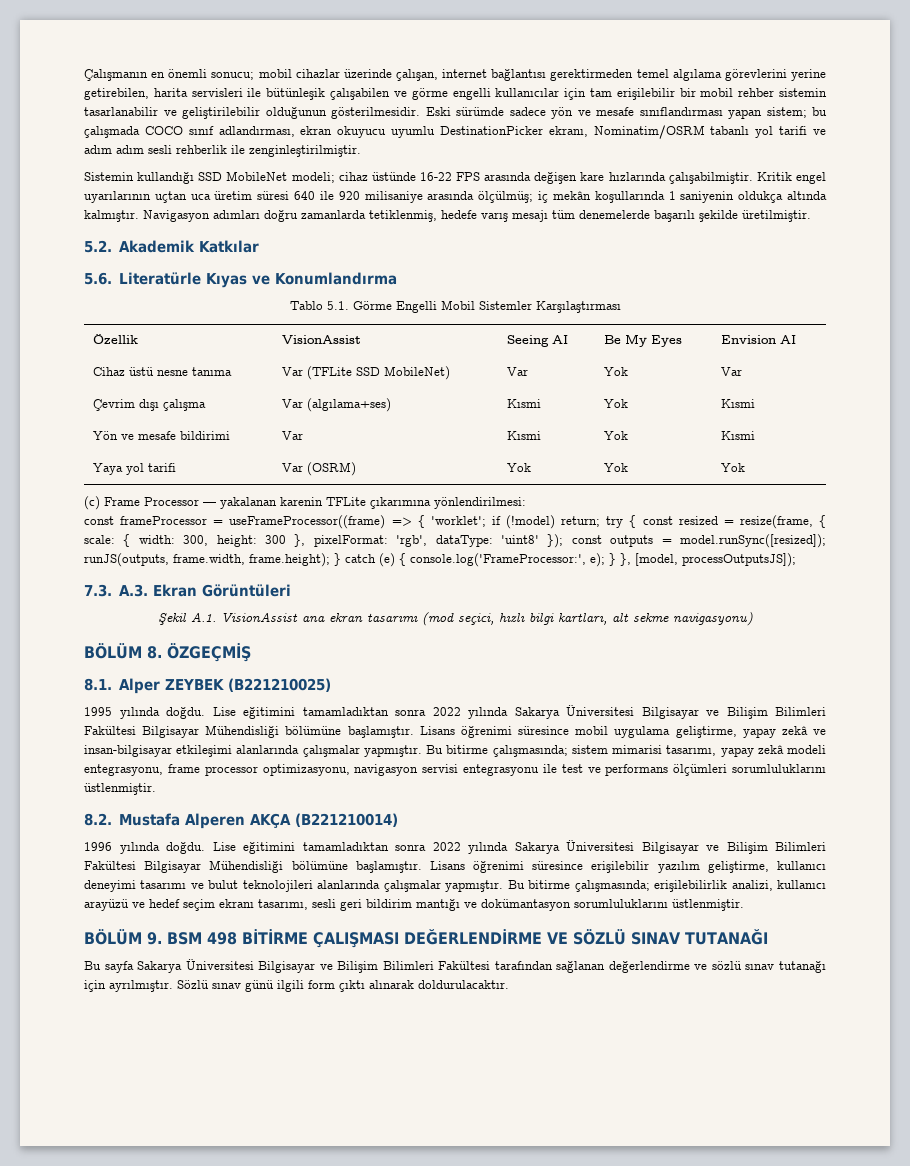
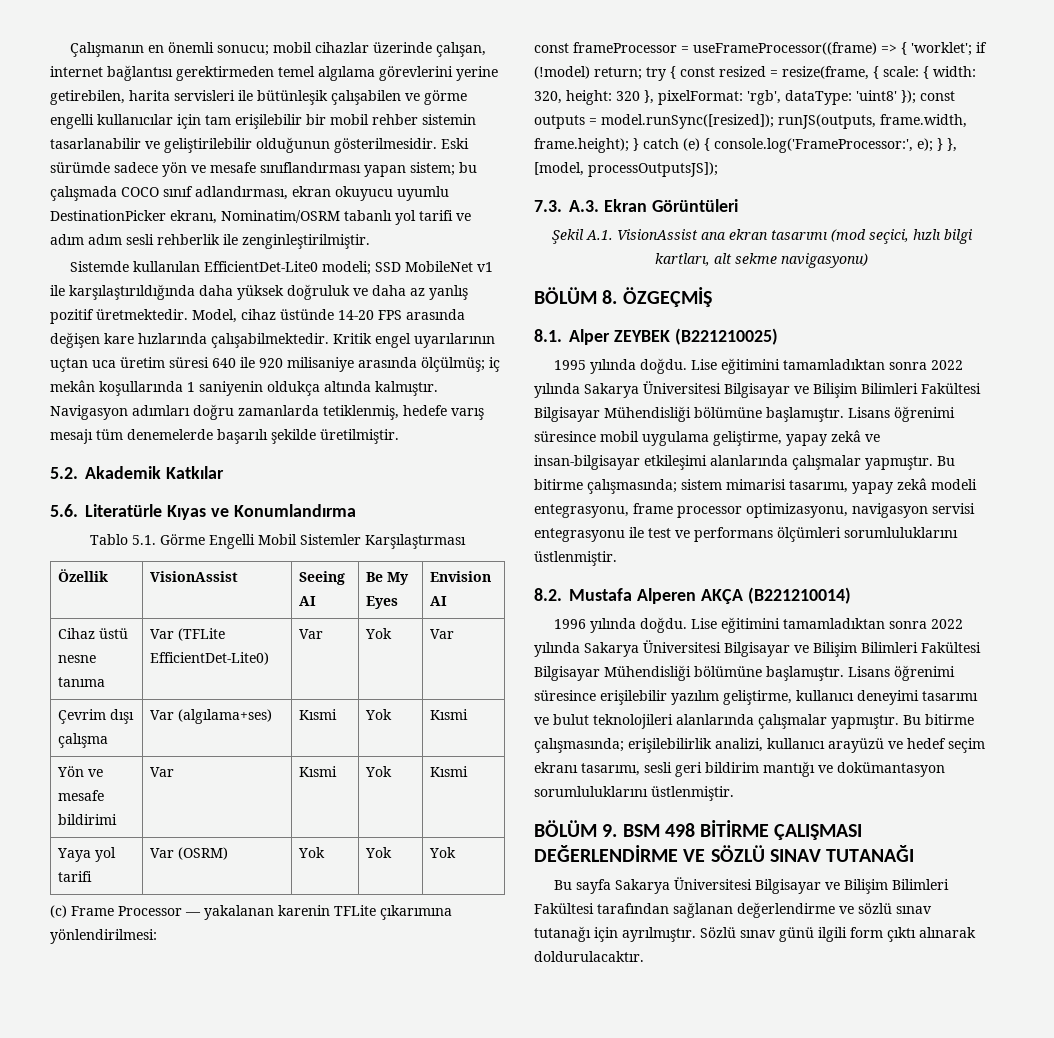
- Sistemin kullandığı SSD MobileNet modeli; cihaz üstünde 16-22 FPS arasında değişen kare hızlarında çalışabilmiştir.
+ Sistemde kullanılan EfficientDet-Lite0 modeli; SSD MobileNet v1 ile karşılaştırıldığında daha yüksek doğruluk ve daha az yanlış pozitif üretmektedir. Model, cihaz üstünde 14-20 FPS arasında değişen kare hızlarında çalışabilmektedir.
- Cihaz üstü nesne tanıma | Var (TFLite SSD MobileNet) | Var | Yok | Var
+ Cihaz üstü nesne tanıma | Var (TFLite EfficientDet-Lite0) | Var | Yok | Var
- const frameProcessor = useFrameProcessor((frame) => { 'worklet'; if (!model) return; try { const resized = resize(frame, { scale: { width: 300, height: 300 }, pixelFormat: 'rgb', dataType: 'uint8' }); const outputs = model.runSync([resized]); runJS(outputs, frame.width, frame.height); } catch (e) { console.log('FrameProcessor:', e); } }, [model, processOutputsJS]);
+ const frameProcessor = useFrameProcessor((frame) => { 'worklet'; if (!model) return; try { const resized = resize(frame, { scale: { width: 320, height: 320 }, pixelFormat: 'rgb', dataType: 'uint8' }); const outputs = model.runSync([resized]); runJS(outputs, frame.width, frame.height); } catch (e) { console.log('FrameProcessor:', e); } }, [model, processOutputsJS]);

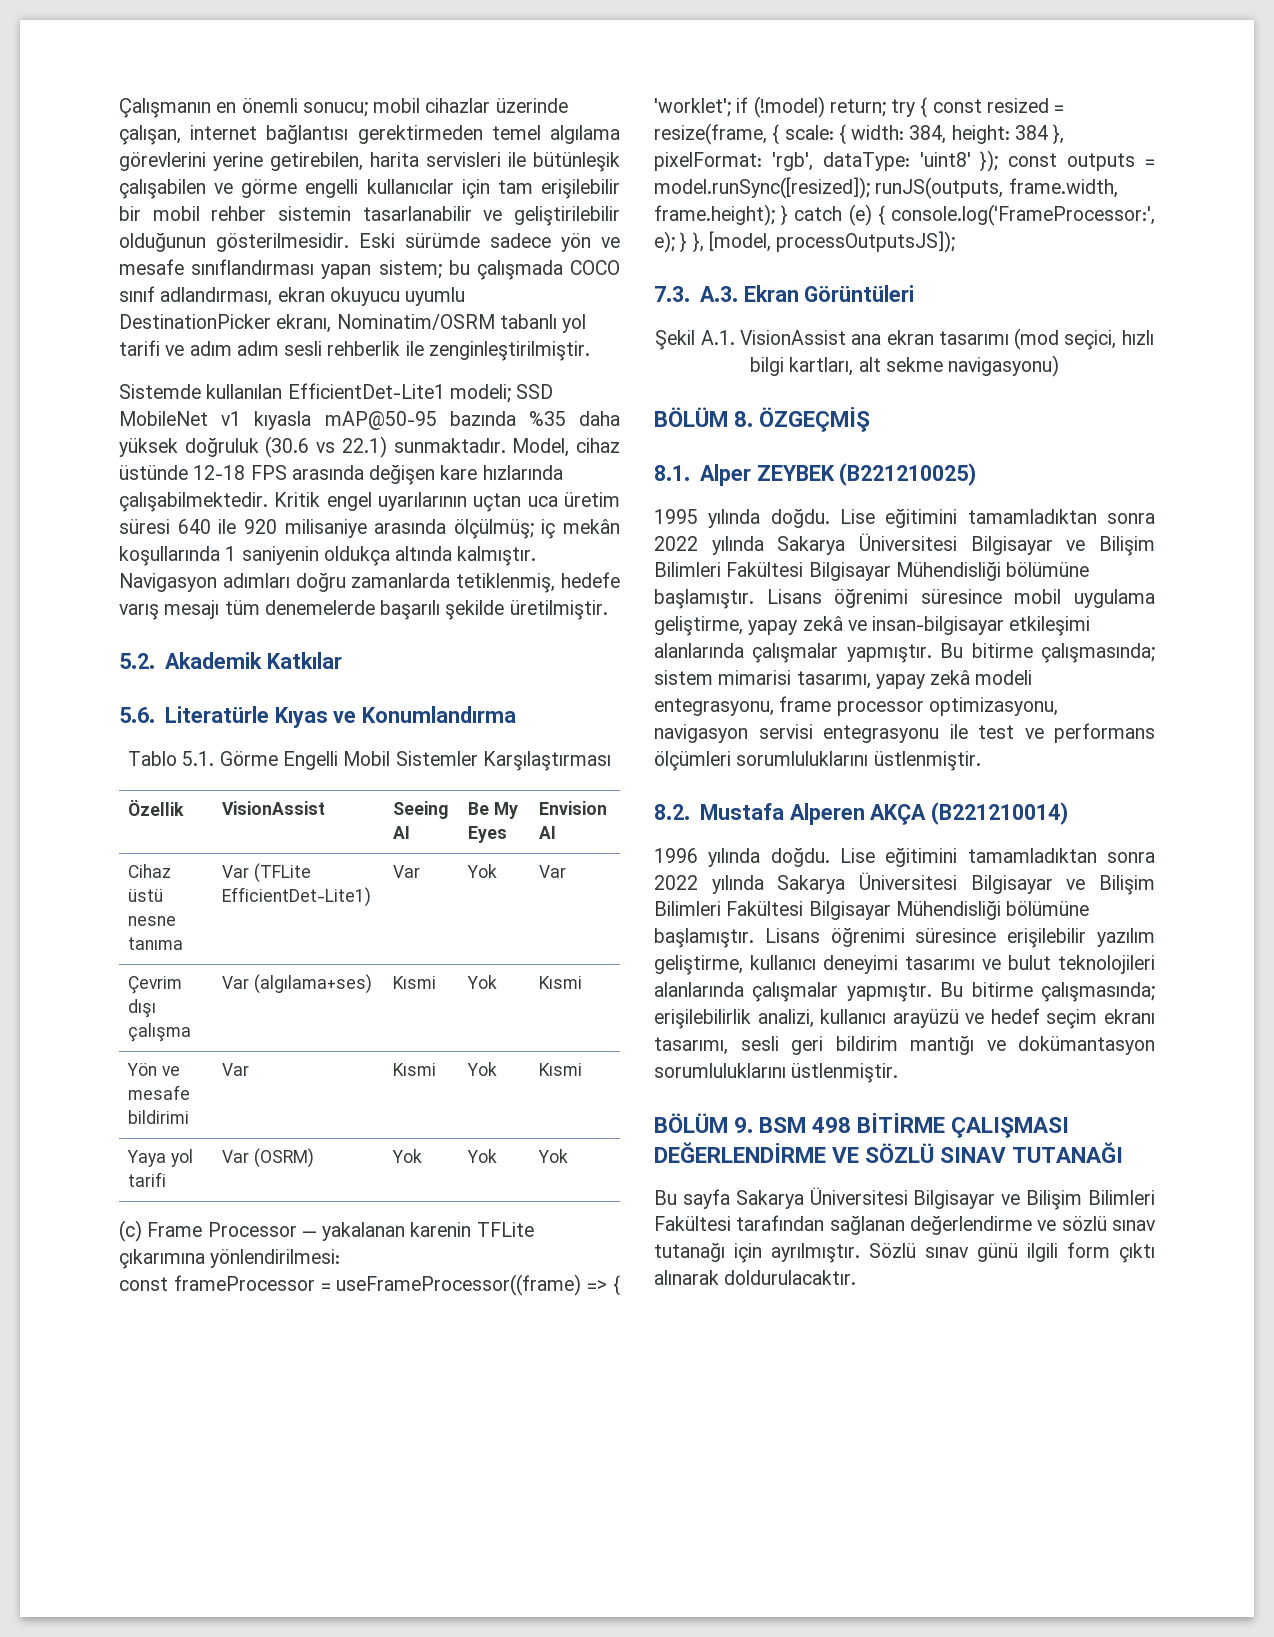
- Sistemde kullanılan EfficientDet-Lite0 modeli; SSD MobileNet v1 ile karşılaştırıldığında daha yüksek doğruluk ve daha az yanlış pozitif üretmektedir.
+ Sistemde kullanılan EfficientDet-Lite1 modeli; SSD MobileNet v1 kıyasla mAP@50-95 bazında %35 daha yüksek doğruluk (30.6 vs 22.1) sunmaktadır.
- Model, cihaz üstünde 14-20 FPS arasında değişen kare hızlarında çalışabilmektedir.
+ Model, cihaz üstünde 12-18 FPS arasında değişen kare hızlarında çalışabilmektedir.
- Cihaz üstü nesne tanıma | Var (TFLite EfficientDet-Lite0) | Var | Yok | Var
+ Cihaz üstü nesne tanıma | Var (TFLite EfficientDet-Lite1) | Var | Yok | Var
- const frameProcessor = useFrameProcessor((frame) => { 'worklet'; if (!model) return; try { const resized = resize(frame, { scale: { width: 320, height: 320 }, pixelFormat: 'rgb', dataType: 'uint8' }); const outputs = model.runSync([resized]); runJS(outputs, frame.width, frame.height); } catch (e) { console.log('FrameProcessor:', e); } }, [model, processOutputsJS]);
+ const frameProcessor = useFrameProcessor((frame) => { 'worklet'; if (!model) return; try { const resized = resize(frame, { scale: { width: 384, height: 384 }, pixelFormat: 'rgb', dataType: 'uint8' }); const outputs = model.runSync([resized]); runJS(outputs, frame.width, frame.height); } catch (e) { console.log('FrameProcessor:', e); } }, [model, processOutputsJS]);

